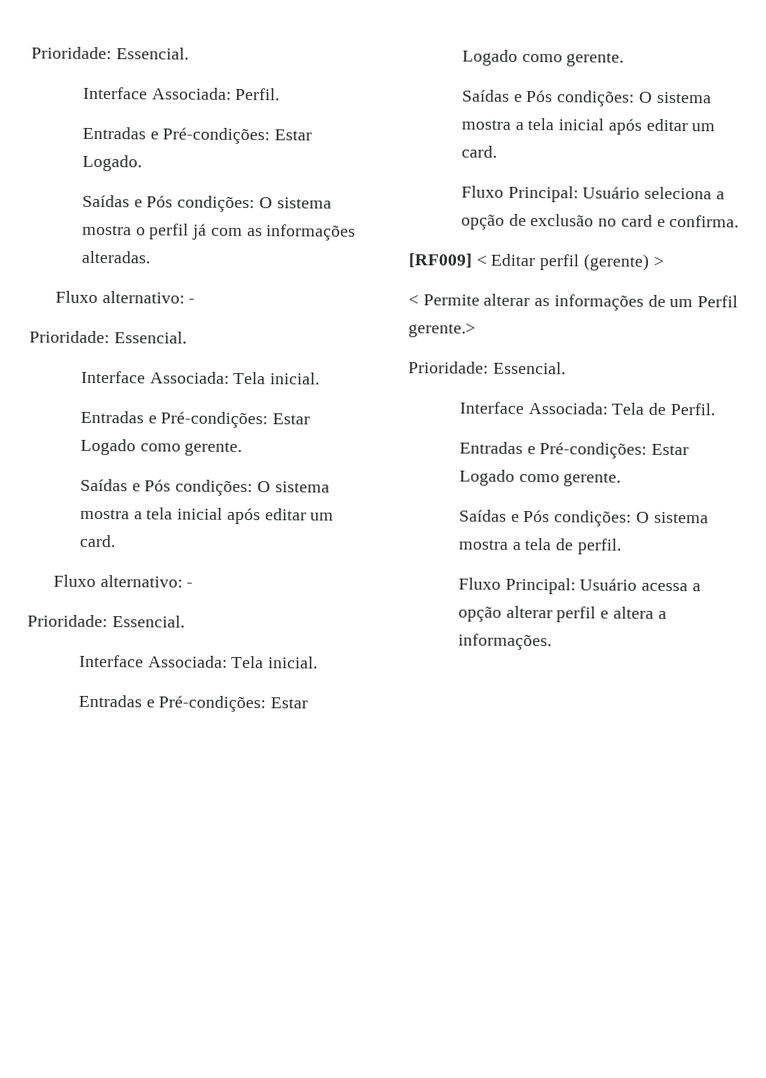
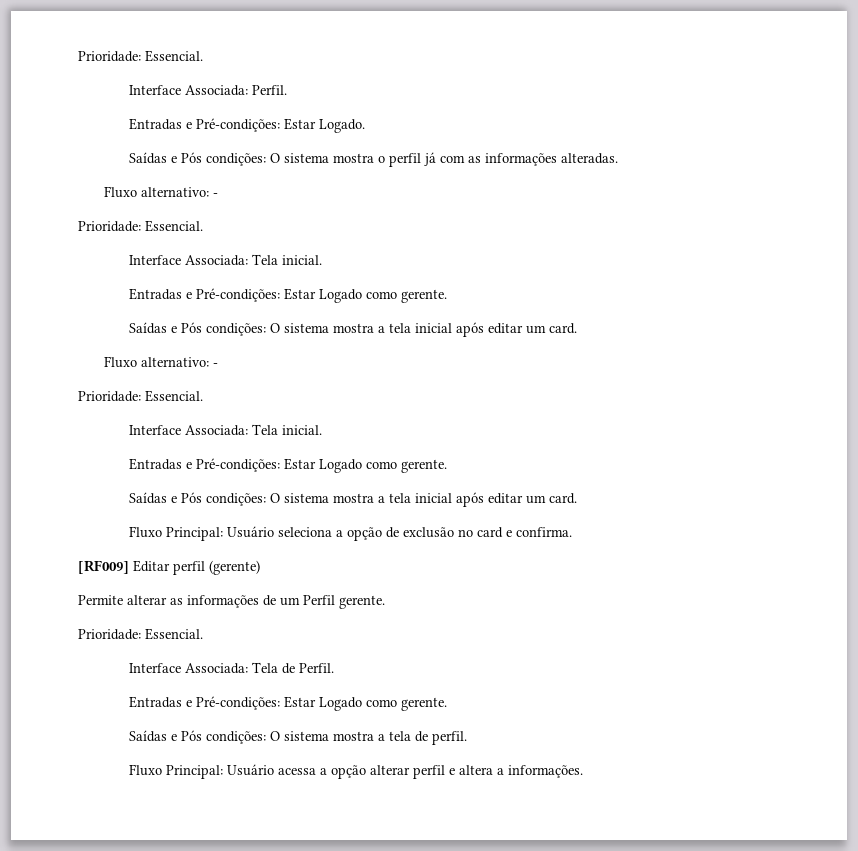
- [RF009] < Editar perfil (gerente) >
- < Permite alterar as informações de um Perfil gerente.>
+ [RF009] Editar perfil (gerente)
+ Permite alterar as informações de um Perfil gerente.

